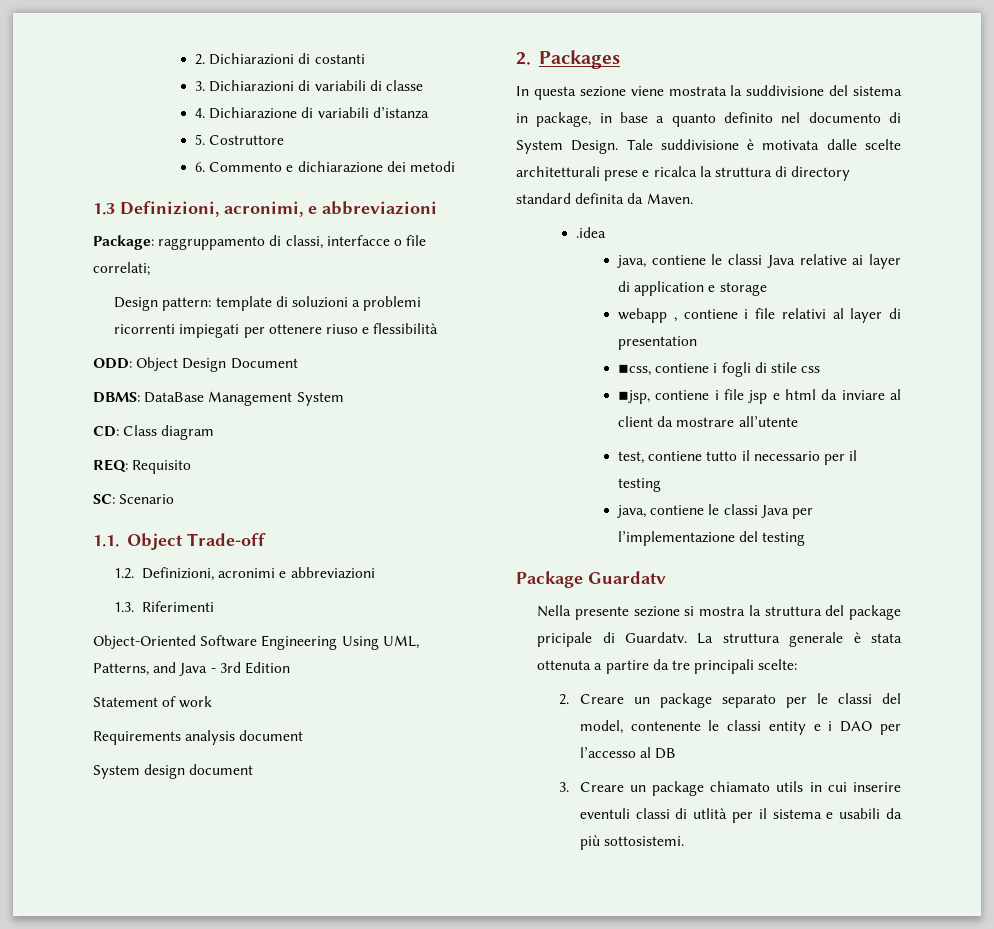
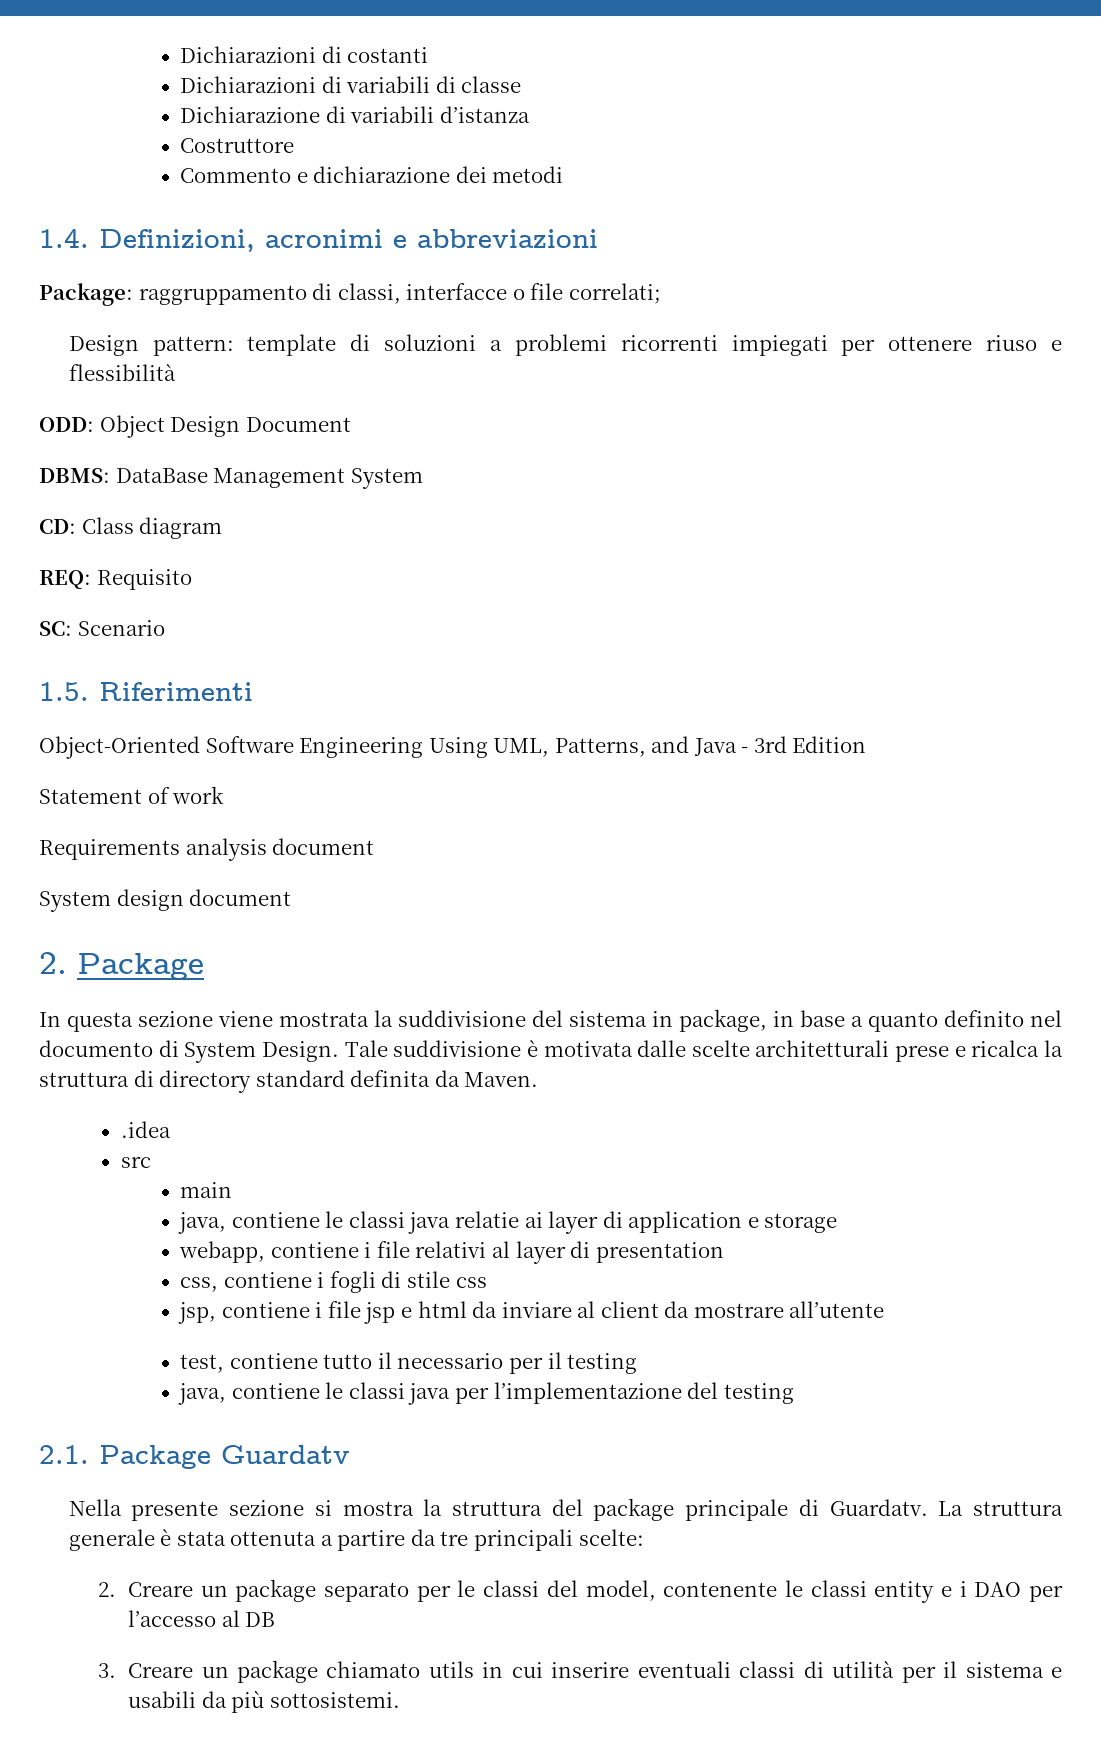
- 2. Dichiarazioni di costanti
+ Dichiarazioni di costanti
- 3. Dichiarazioni di variabili di classe
+ Dichiarazioni di variabili di classe
- 4. Dichiarazione di variabili d’istanza
+ Dichiarazione di variabili d’istanza
- 5. Costruttore
+ Costruttore
- 6. Commento e dichiarazione dei metodi
+ Commento e dichiarazione dei metodi
- 1.3 Definizioni, acronimi, e abbreviazioni
+ 1.4. Definizioni, acronimi e abbreviazioni
- 1.1. Object Trade-off
- 1.2. Definizioni, acronimi e abbreviazioni
- 1.3. Riferimenti
+ 1.5. Riferimenti
- 2. Packages
+ 2. Package
- java, contiene le classi Java relative ai layer di application e storage
+ src
+ main
+ java, contiene le classi java relatie ai layer di application e storage
- webapp , contiene i file relativi al layer di presentation
+ webapp, contiene i file relativi al layer di presentation
- ▪css, contiene i fogli di stile css
+ css, contiene i fogli di stile css
- ▪jsp, contiene i file jsp e html da inviare al client da mostrare all’utente
+ jsp, contiene i file jsp e html da inviare al client da mostrare all’utente
- java, contiene le classi Java per l’implementazione del testing
+ java, contiene le classi java per l’implementazione del testing
- Package Guardatv
+ 2.1. Package Guardatv
- Nella presente sezione si mostra la struttura del package pricipale di Guardatv.
+ Nella presente sezione si mostra la struttura del package principale di Guardatv.
- 3. Creare un package chiamato utils in cui inserire eventuli classi di utlità per il sistema e usabili da più sottosistemi.
+ 3. Creare un package chiamato utils in cui inserire eventuali classi di utilità per il sistema e usabili da più sottosistemi.

